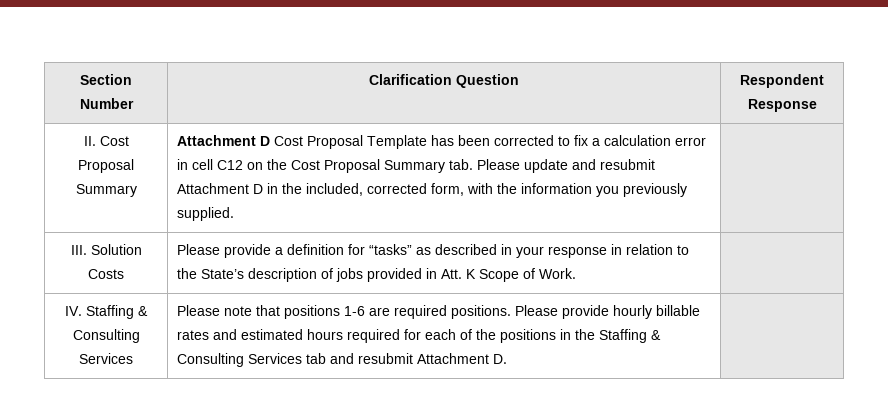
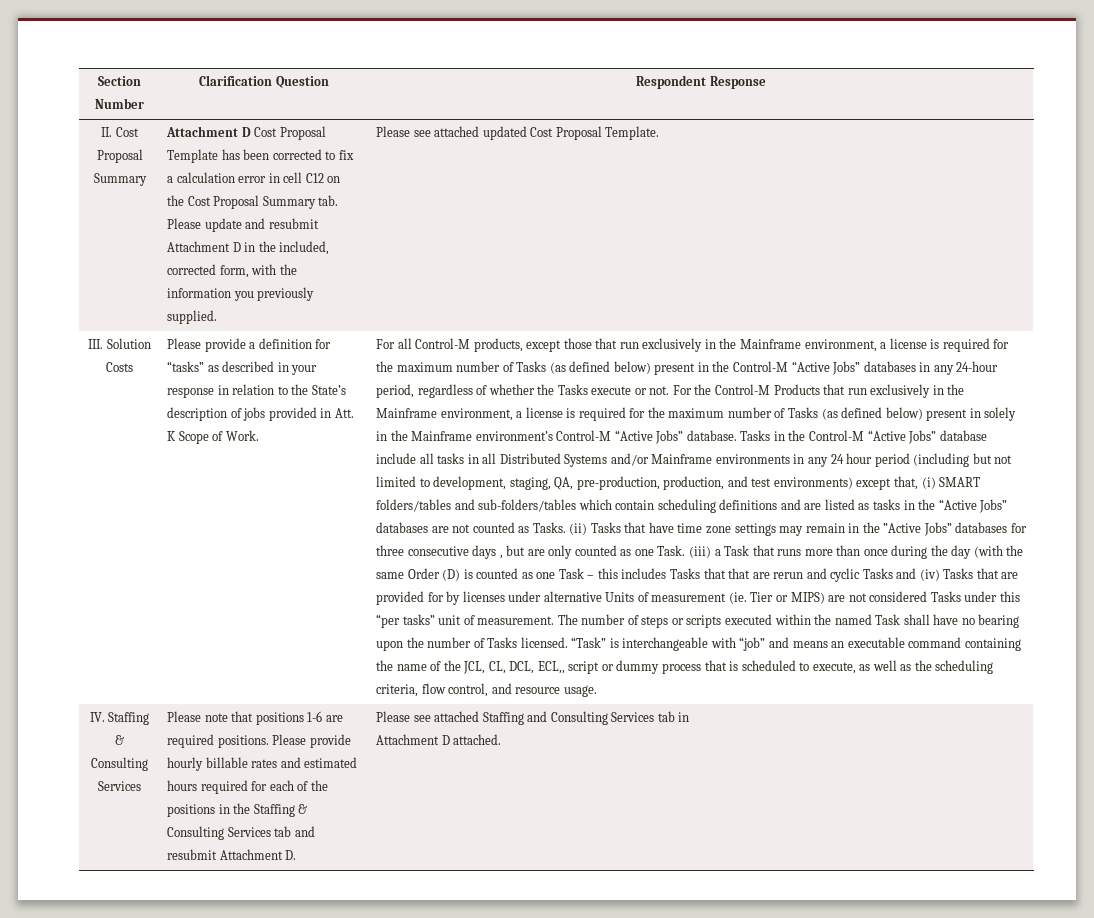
+ Please see attached updated Cost Proposal Template.
+ For all Control-M products, except those that run exclusively in the Mainframe environment, a license is required for the maximum number of Tasks (as defined below) present in the Control-M “Active Jobs” databases in any 24-hour period, regardless of whether the Tasks execute or not. For the Control-M Products that run exclusively in the Mainframe environment, a license is required for the maximum number of Tasks (as defined below) present in solely in the Mainframe environment’s Control-M “Active Jobs” database. Tasks in the Control-M “Active Jobs” database include all tasks in all Distributed Systems and/or Mainframe environments in any 24 hour period (including but not limited to development, staging, QA, pre-production, production, and test environments) except that, (i) SMART folders/tables and sub-folders/tables which contain scheduling definitions and are listed as tasks in the “Active Jobs” databases are not counted as Tasks. (ii) Tasks that have time zone settings may remain in the ”Active Jobs” databases for three consecutive days , but are only counted as one Task. (iii) a Task that runs more than once during the day (with the same Order (D) is counted as one Task – this includes Tasks that that are rerun and cyclic Tasks and (iv) Tasks that are provided for by licenses under alternative Units of measurement (ie. Tier or MIPS) are not considered Tasks under this “per tasks” unit of measurement. The number of steps or scripts executed within the named Task shall have no bearing upon the number of Tasks licensed. “Task” is interchangeable with “job” and means an executable command containing the name of the JCL, CL, DCL, ECL,, script or dummy process that is scheduled to execute, as well as the scheduling criteria, flow control, and resource usage.
+ Please see attached Staffing and Consulting Services tab in
+ Attachment D attached.

